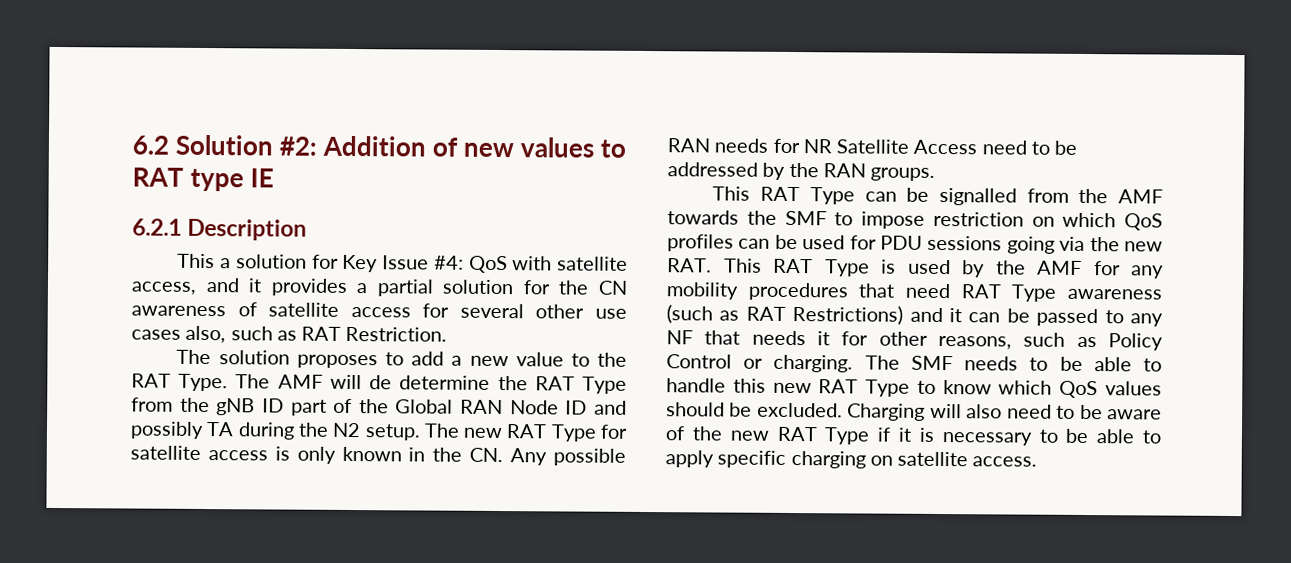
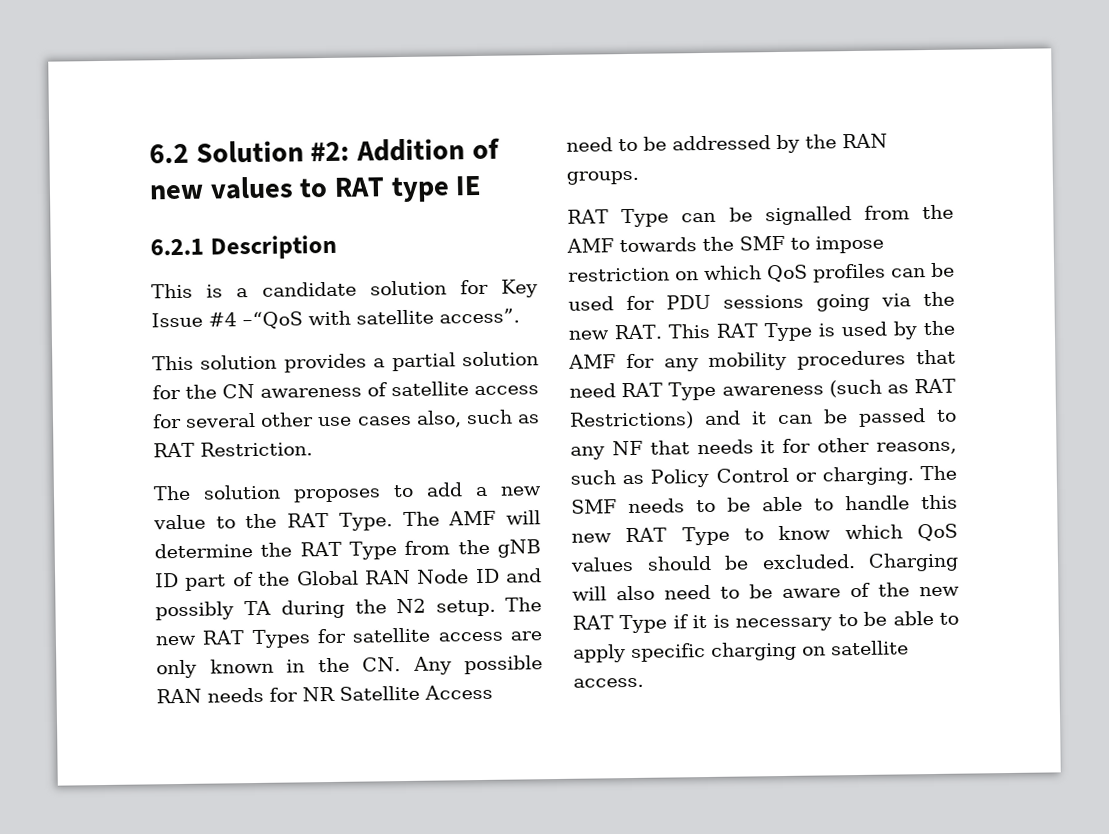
- This a solution for Key Issue #4: QoS with satellite access, and it provides a partial solution for the CN awareness of satellite access for several other use cases also, such as RAT Restriction.
+ This is a candidate solution for Key Issue #4 –“QoS with satellite access”.
+ This solution provides a partial solution for the CN awareness of satellite access for several other use cases also, such as RAT Restriction.
- The AMF will de determine the RAT Type from the gNB ID part of the Global RAN Node ID and possibly TA during the N2 setup.
+ The AMF will determine the RAT Type from the gNB ID part of the Global RAN Node ID and possibly TA during the N2 setup.
- The new RAT Type for satellite access is only known in the CN. Any possible RAN needs for NR Satellite Access need to be addressed by the RAN groups.
+ The new RAT Types for satellite access are only known in the CN. Any possible RAN needs for NR Satellite Access need to be addressed by the RAN groups.
- This RAT Type can be signalled from the AMF towards the SMF to impose restriction on which QoS profiles can be used for PDU sessions going via the new RAT. This RAT Type is used by the AMF for any mobility procedures that need RAT Type awareness (such as RAT Restrictions) and it can be passed to any NF that needs it for other reasons, such as Policy Control or charging.
+ RAT Type can be signalled from the AMF towards the SMF to impose restriction on which QoS profiles can be used for PDU sessions going via the new RAT. This RAT Type is used by the AMF for any mobility procedures that need RAT Type awareness (such as RAT Restrictions) and it can be passed to any NF that needs it for other reasons, such as Policy Control or charging.

